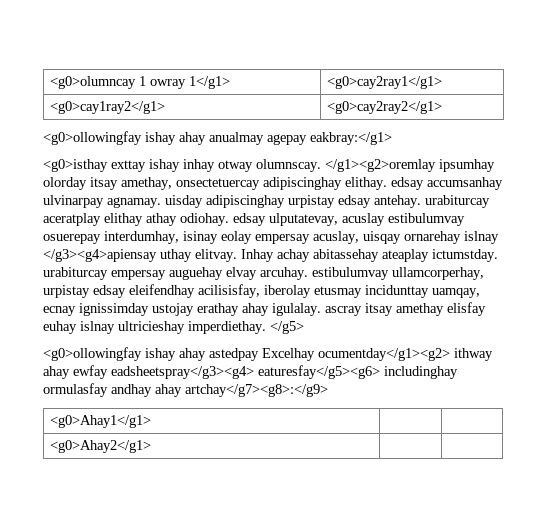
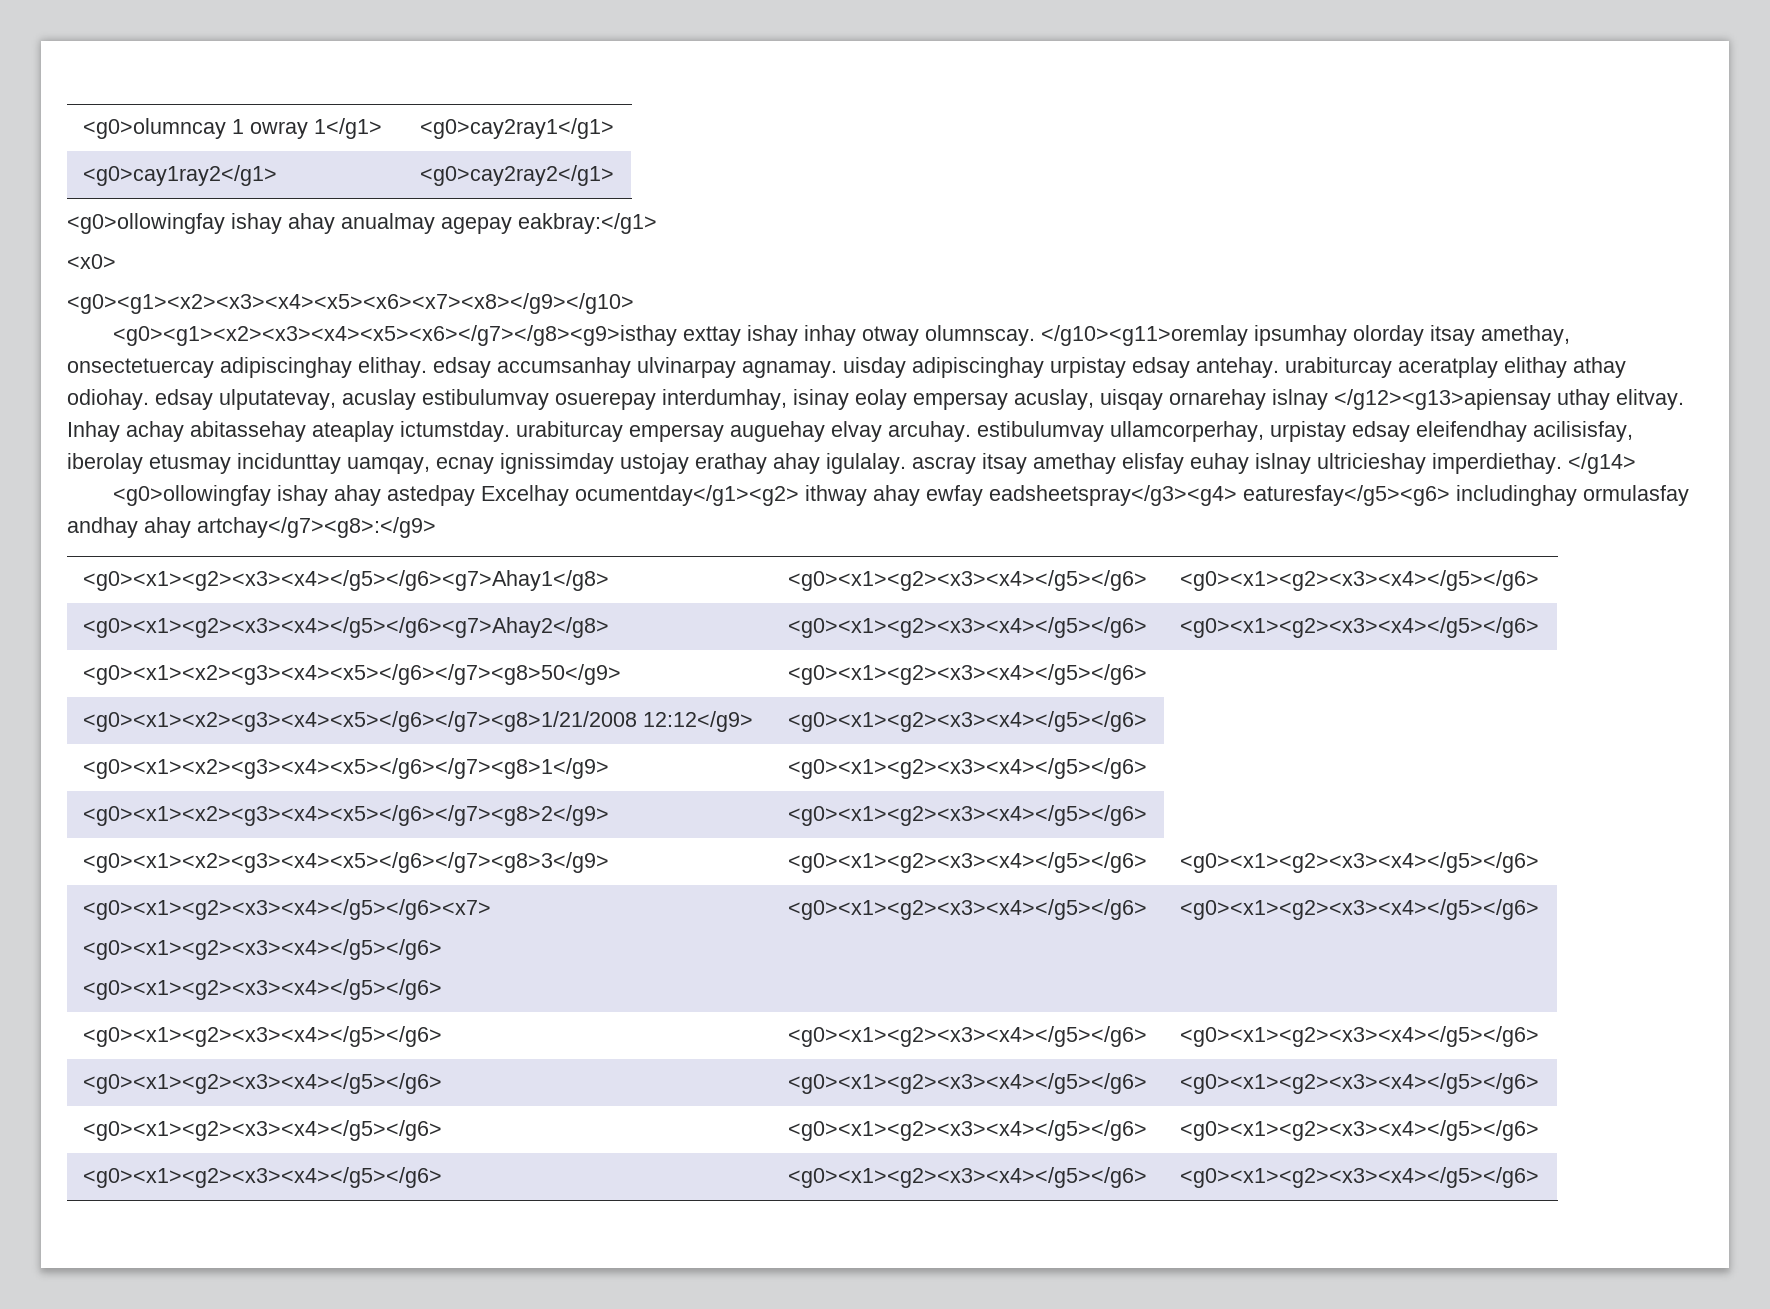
- <g0>isthay exttay ishay inhay otway olumnscay.
+ <x0>
+ <g0><g1><x2><x3><x4><x5><x6><x7><x8></g9></g10>
+ <g0><g1><x2><x3><x4><x5><x6></g7></g8><g9>isthay exttay ishay inhay otway olumnscay.
- </g1><g2>oremlay ipsumhay olorday itsay amethay, onsectetuercay adipiscinghay elithay. edsay accumsanhay ulvinarpay agnamay. uisday adipiscinghay urpistay edsay antehay. urabiturcay aceratplay elithay athay odiohay. edsay ulputatevay, acuslay estibulumvay osuerepay interdumhay, isinay eolay empersay acuslay, uisqay ornarehay islnay </g3><g4>apiensay uthay elitvay.
+ </g10><g11>oremlay ipsumhay olorday itsay amethay, onsectetuercay adipiscinghay elithay. edsay accumsanhay ulvinarpay agnamay. uisday adipiscinghay urpistay edsay antehay. urabiturcay aceratplay elithay athay odiohay. edsay ulputatevay, acuslay estibulumvay osuerepay interdumhay, isinay eolay empersay acuslay, uisqay ornarehay islnay </g12><g13>apiensay uthay elitvay.
- </g5>
+ </g14>
- <g0>Ahay1</g1> | |
- <g0>Ahay2</g1> | |
+ <g0><x1><g2><x3><x4></g5></g6><g7>Ahay1</g8> | <g0><x1><g2><x3><x4></g5></g6> | <g0><x1><g2><x3><x4></g5></g6>
+ <g0><x1><g2><x3><x4></g5></g6><g7>Ahay2</g8> | <g0><x1><g2><x3><x4></g5></g6> | <g0><x1><g2><x3><x4></g5></g6>
+ <g0><x1><x2><g3><x4><x5></g6></g7><g8>50</g9> | <g0><x1><g2><x3><x4></g5></g6>
+ <g0><x1><x2><g3><x4><x5></g6></g7><g8>1/21/2008 12:12</g9> | <g0><x1><g2><x3><x4></g5></g6>
+ <g0><x1><x2><g3><x4><x5></g6></g7><g8>1</g9> | <g0><x1><g2><x3><x4></g5></g6>
+ <g0><x1><x2><g3><x4><x5></g6></g7><g8>2</g9> | <g0><x1><g2><x3><x4></g5></g6>
+ <g0><x1><x2><g3><x4><x5></g6></g7><g8>3</g9> | <g0><x1><g2><x3><x4></g5></g6> | <g0><x1><g2><x3><x4></g5></g6>
+ <g0><x1><g2><x3><x4></g5></g6><x7>
+ <g0><x1><g2><x3><x4></g5></g6>
+ <g0><x1><g2><x3><x4></g5></g6> | <g0><x1><g2><x3><x4></g5></g6> | <g0><x1><g2><x3><x4></g5></g6>
+ <g0><x1><g2><x3><x4></g5></g6> | <g0><x1><g2><x3><x4></g5></g6> | <g0><x1><g2><x3><x4></g5></g6>
+ <g0><x1><g2><x3><x4></g5></g6> | <g0><x1><g2><x3><x4></g5></g6> | <g0><x1><g2><x3><x4></g5></g6>
+ <g0><x1><g2><x3><x4></g5></g6> | <g0><x1><g2><x3><x4></g5></g6> | <g0><x1><g2><x3><x4></g5></g6>
+ <g0><x1><g2><x3><x4></g5></g6> | <g0><x1><g2><x3><x4></g5></g6> | <g0><x1><g2><x3><x4></g5></g6>

